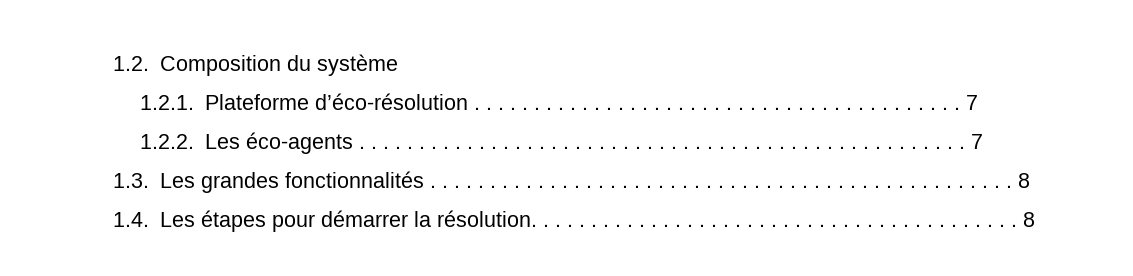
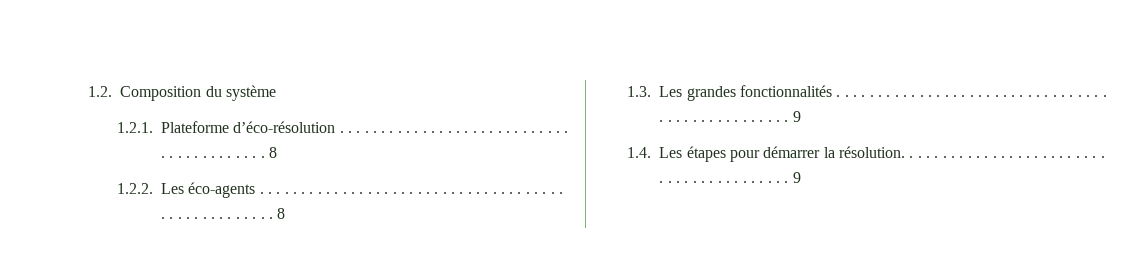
- 1.2.1. Plateforme d’éco-résolution . . . . . . . . . . . . . . . . . . . . . . . . . . . . . . . . . . . . . . . . . 7
+ 1.2.1. Plateforme d’éco-résolution . . . . . . . . . . . . . . . . . . . . . . . . . . . . . . . . . . . . . . . . . 8
- 1.2.2. Les éco-agents . . . . . . . . . . . . . . . . . . . . . . . . . . . . . . . . . . . . . . . . . . . . . . . . . . . 7
+ 1.2.2. Les éco-agents . . . . . . . . . . . . . . . . . . . . . . . . . . . . . . . . . . . . . . . . . . . . . . . . . . . 8
- 1.3. Les grandes fonctionnalités . . . . . . . . . . . . . . . . . . . . . . . . . . . . . . . . . . . . . . . . . . . . . . . . . 8
+ 1.3. Les grandes fonctionnalités . . . . . . . . . . . . . . . . . . . . . . . . . . . . . . . . . . . . . . . . . . . . . . . . . 9
- 1.4. Les étapes pour démarrer la résolution. . . . . . . . . . . . . . . . . . . . . . . . . . . . . . . . . . . . . . . . . 8
+ 1.4. Les étapes pour démarrer la résolution. . . . . . . . . . . . . . . . . . . . . . . . . . . . . . . . . . . . . . . . . 9

